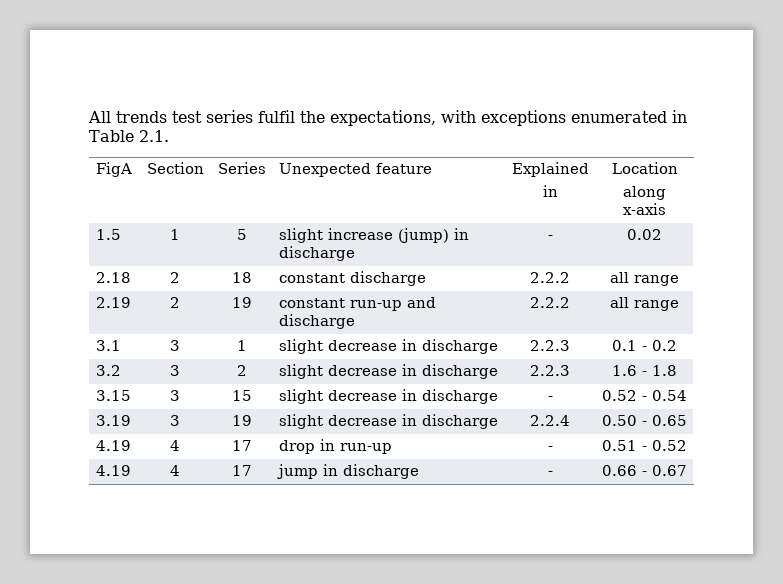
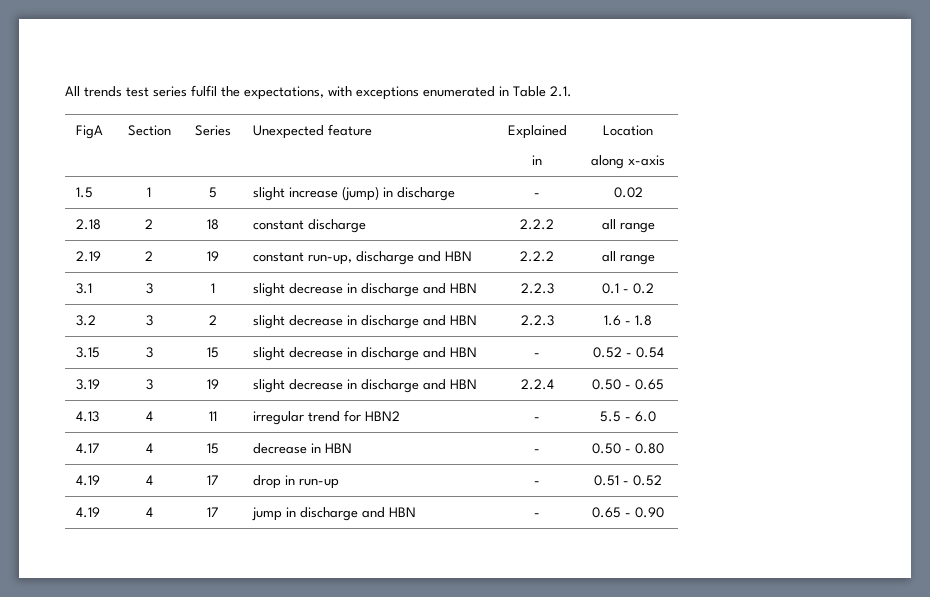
- 2.19 | 2 | 19 | constant run-up and discharge | 2.2.2 | all range
+ 2.19 | 2 | 19 | constant run-up, discharge and HBN | 2.2.2 | all range
- 3.1 | 3 | 1 | slight decrease in discharge | 2.2.3 | 0.1 - 0.2
+ 3.1 | 3 | 1 | slight decrease in discharge and HBN | 2.2.3 | 0.1 - 0.2
- 3.2 | 3 | 2 | slight decrease in discharge | 2.2.3 | 1.6 - 1.8
+ 3.2 | 3 | 2 | slight decrease in discharge and HBN | 2.2.3 | 1.6 - 1.8
- 3.15 | 3 | 15 | slight decrease in discharge | - | 0.52 - 0.54
+ 3.15 | 3 | 15 | slight decrease in discharge and HBN | - | 0.52 - 0.54
- 3.19 | 3 | 19 | slight decrease in discharge | 2.2.4 | 0.50 - 0.65
+ 3.19 | 3 | 19 | slight decrease in discharge and HBN | 2.2.4 | 0.50 - 0.65
+ 4.13 | 4 | 11 | irregular trend for HBN2 | - | 5.5 - 6.0
+ 4.17 | 4 | 15 | decrease in HBN | - | 0.50 - 0.80
- 4.19 | 4 | 17 | jump in discharge | - | 0.66 - 0.67
+ 4.19 | 4 | 17 | jump in discharge and HBN | - | 0.65 - 0.90

